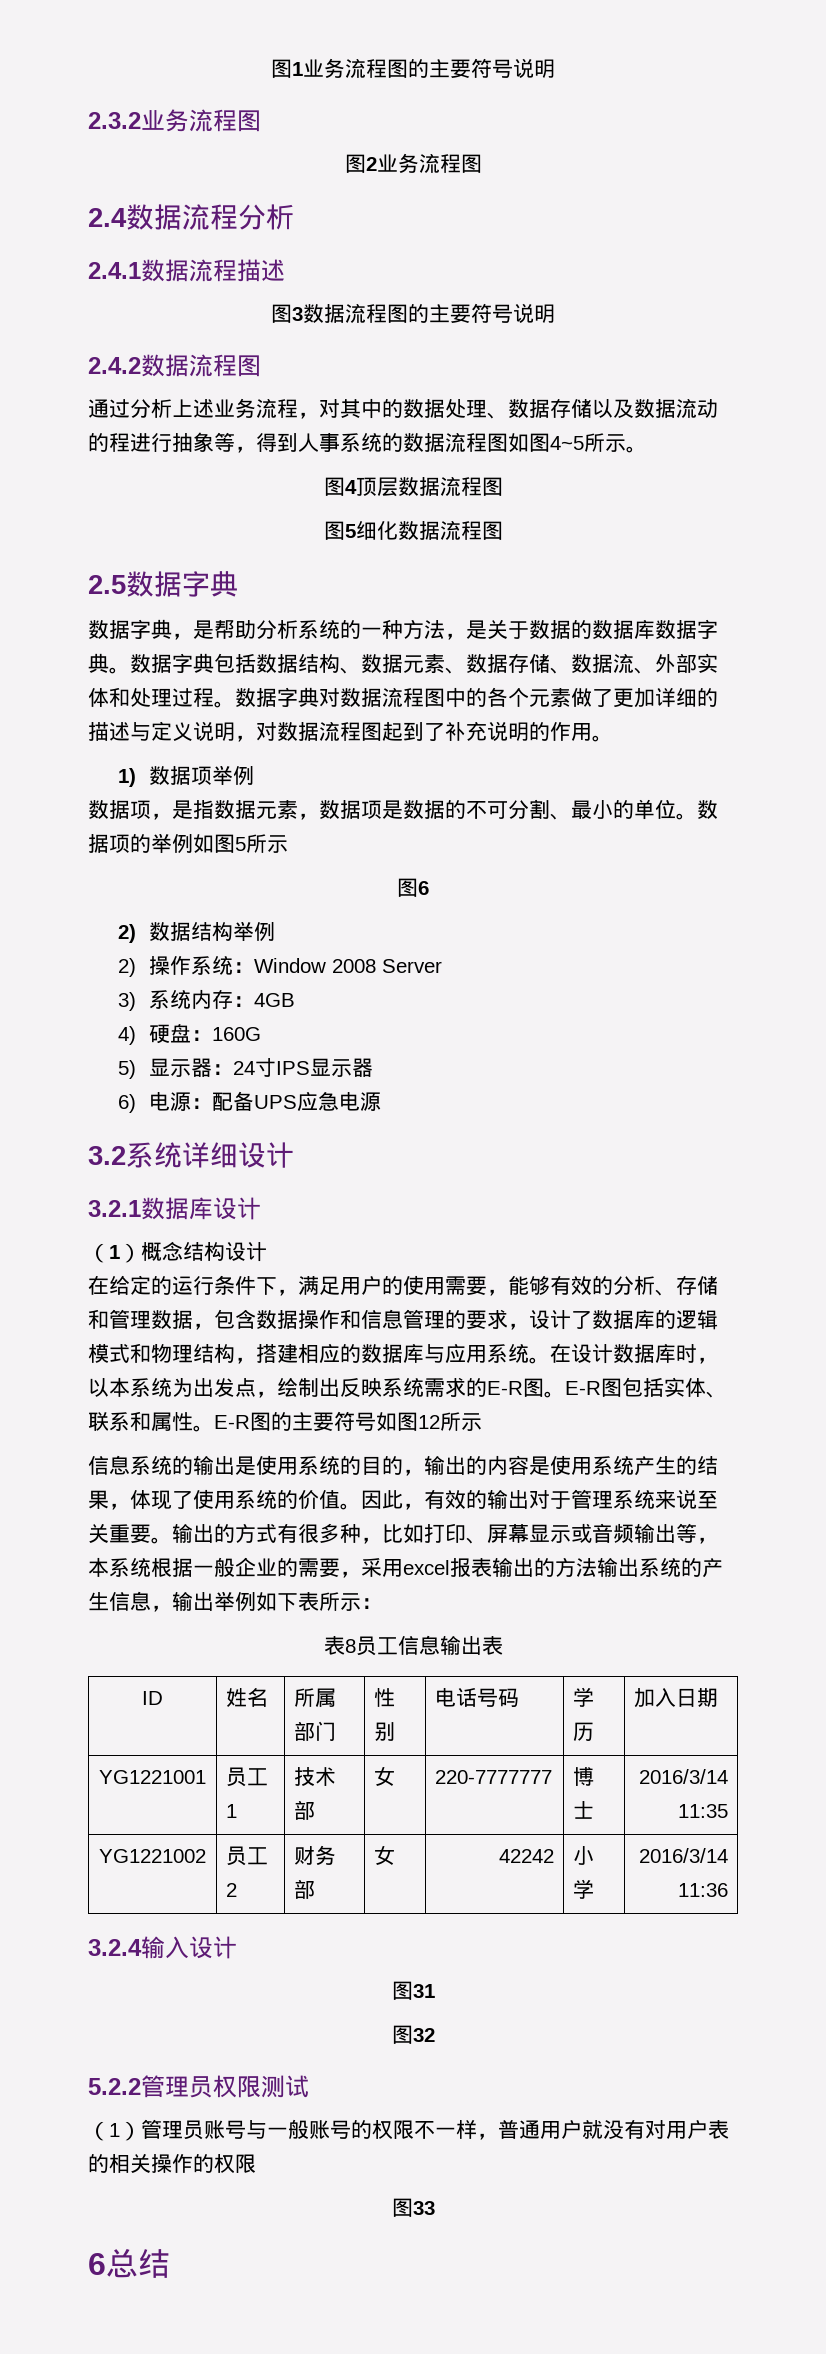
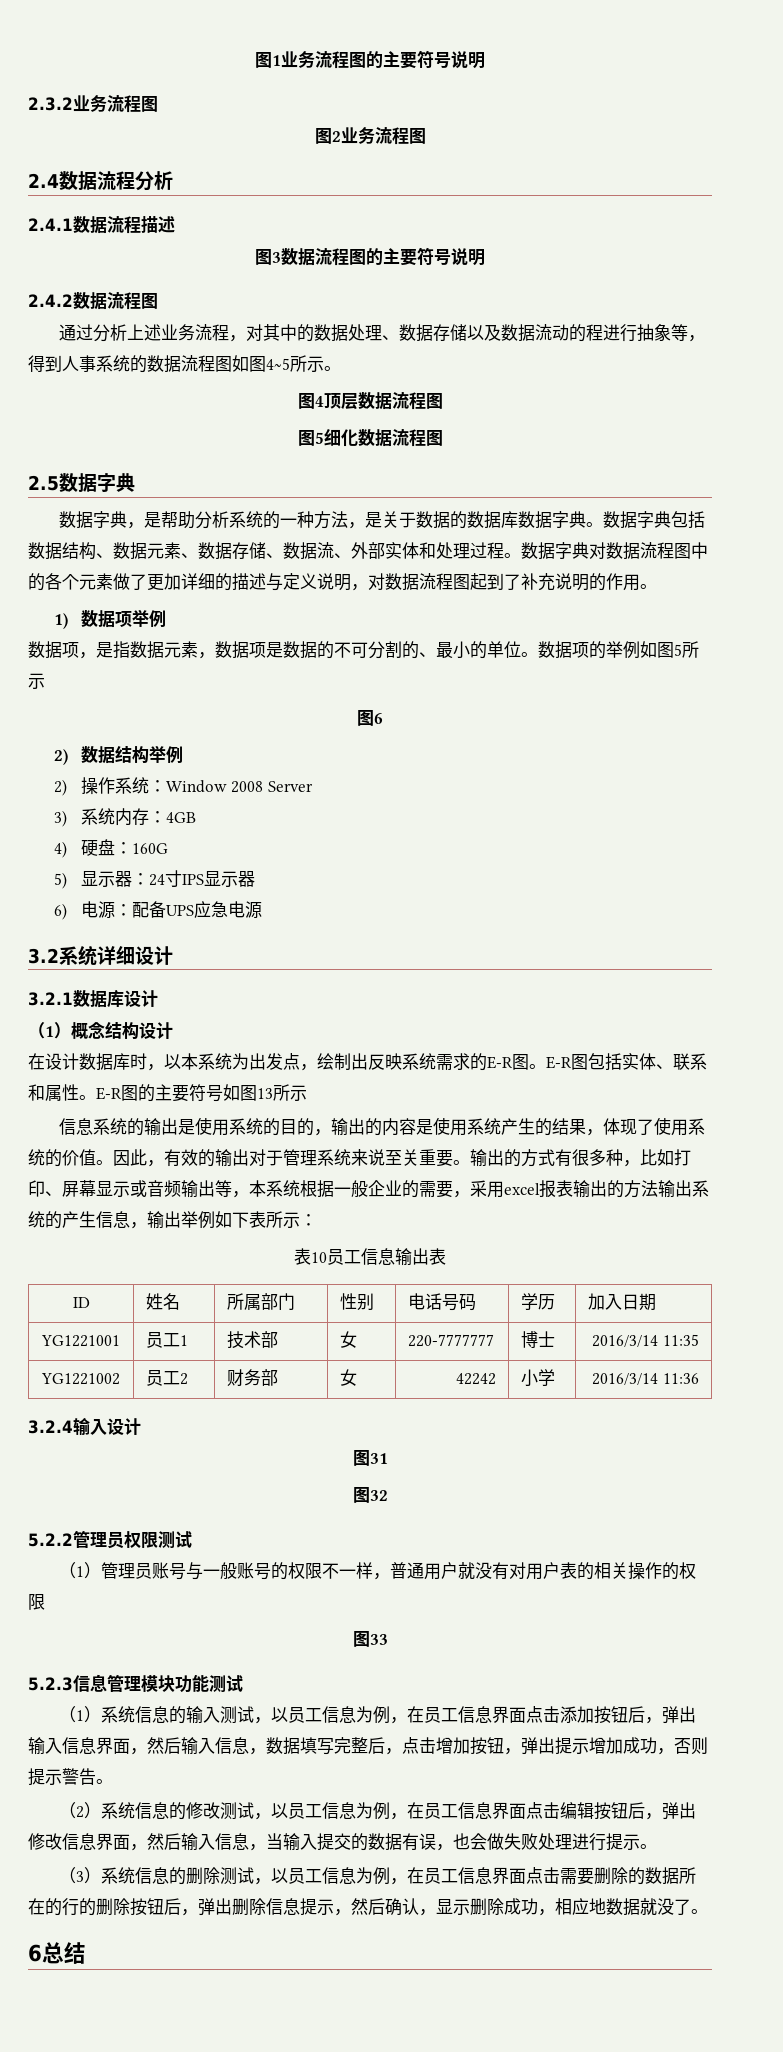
- 数据项，是指数据元素，数据项是数据的不可分割、最小的单位。
+ 数据项，是指数据元素，数据项是数据的不可分割的、最小的单位。
- 在给定的运行条件下，满足用户的使用需要，能够有效的分析、存储和管理数据，包含数据操作和信息管理的要求，设计了数据库的逻辑模式和物理结构，搭建相应的数据库与应用系统。在设计数据库时，以本系统为出发点，绘制出反映系统需求的E-R图。
+ 在设计数据库时，以本系统为出发点，绘制出反映系统需求的E-R图。
- E-R图的主要符号如图12所示
+ E-R图的主要符号如图13所示
- 表8员工信息输出表
+ 表10员工信息输出表
+ 5.2.3信息管理模块功能测试
+ （1）系统信息的输入测试，以员工信息为例，在员工信息界面点击添加按钮后，弹出输入信息界面，然后输入信息，数据填写完整后，点击增加按钮，弹出提示增加成功，否则提示警告。
+ （2）系统信息的修改测试，以员工信息为例，在员工信息界面点击编辑按钮后，弹出修改信息界面，然后输入信息，当输入提交的数据有误，也会做失败处理进行提示。
+ （3）系统信息的删除测试，以员工信息为例，在员工信息界面点击需要删除的数据所在的行的删除按钮后，弹出删除信息提示，然后确认，显示删除成功，相应地数据就没了。

